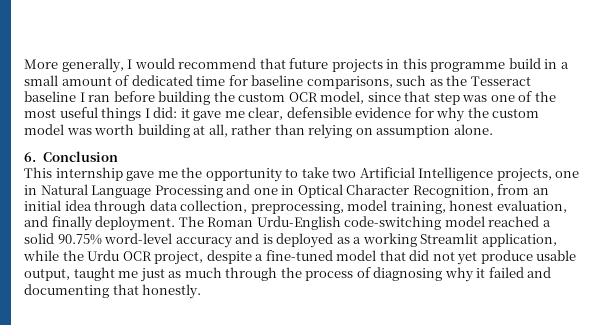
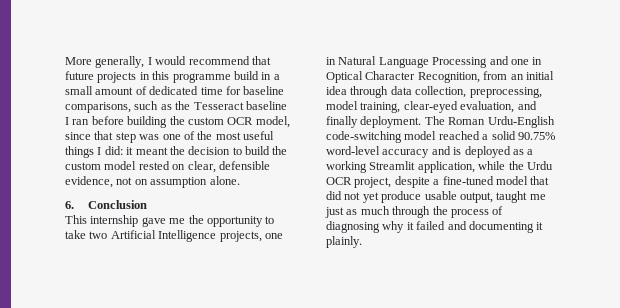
- More generally, I would recommend that future projects in this programme build in a small amount of dedicated time for baseline comparisons, such as the Tesseract baseline I ran before building the custom OCR model, since that step was one of the most useful things I did: it gave me clear, defensible evidence for why the custom model was worth building at all, rather than relying on assumption alone.
+ More generally, I would recommend that future projects in this programme build in a small amount of dedicated time for baseline comparisons, such as the Tesseract baseline I ran before building the custom OCR model, since that step was one of the most useful things I did: it meant the decision to build the custom model rested on clear, defensible evidence, not on assumption alone.
- This internship gave me the opportunity to take two Artificial Intelligence projects, one in Natural Language Processing and one in Optical Character Recognition, from an initial idea through data collection, preprocessing, model training, honest evaluation, and finally deployment.
+ This internship gave me the opportunity to take two Artificial Intelligence projects, one in Natural Language Processing and one in Optical Character Recognition, from an initial idea through data collection, preprocessing, model training, clear-eyed evaluation, and finally deployment.
- The Roman Urdu-English code-switching model reached a solid 90.75% word-level accuracy and is deployed as a working Streamlit application, while the Urdu OCR project, despite a fine-tuned model that did not yet produce usable output, taught me just as much through the process of diagnosing why it failed and documenting that honestly.
+ The Roman Urdu-English code-switching model reached a solid 90.75% word-level accuracy and is deployed as a working Streamlit application, while the Urdu OCR project, despite a fine-tuned model that did not yet produce usable output, taught me just as much through the process of diagnosing why it failed and documenting it plainly.

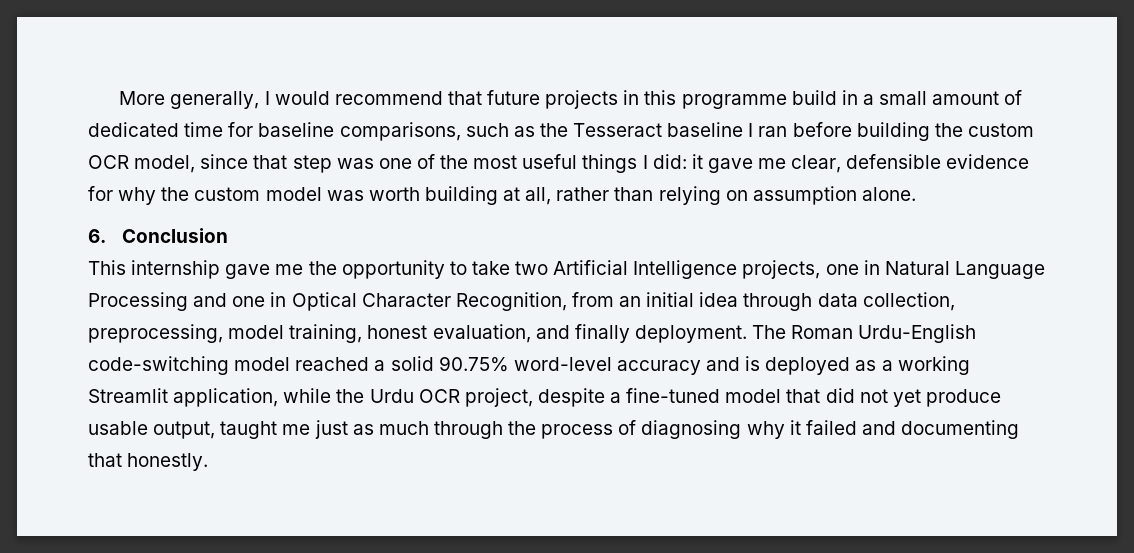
- More generally, I would recommend that future projects in this programme build in a small amount of dedicated time for baseline comparisons, such as the Tesseract baseline I ran before building the custom OCR model, since that step was one of the most useful things I did: it meant the decision to build the custom model rested on clear, defensible evidence, not on assumption alone.
+ More generally, I would recommend that future projects in this programme build in a small amount of dedicated time for baseline comparisons, such as the Tesseract baseline I ran before building the custom OCR model, since that step was one of the most useful things I did: it gave me clear, defensible evidence for why the custom model was worth building at all, rather than relying on assumption alone.
- This internship gave me the opportunity to take two Artificial Intelligence projects, one in Natural Language Processing and one in Optical Character Recognition, from an initial idea through data collection, preprocessing, model training, clear-eyed evaluation, and finally deployment.
+ This internship gave me the opportunity to take two Artificial Intelligence projects, one in Natural Language Processing and one in Optical Character Recognition, from an initial idea through data collection, preprocessing, model training, honest evaluation, and finally deployment.
- The Roman Urdu-English code-switching model reached a solid 90.75% word-level accuracy and is deployed as a working Streamlit application, while the Urdu OCR project, despite a fine-tuned model that did not yet produce usable output, taught me just as much through the process of diagnosing why it failed and documenting it plainly.
+ The Roman Urdu-English code-switching model reached a solid 90.75% word-level accuracy and is deployed as a working Streamlit application, while the Urdu OCR project, despite a fine-tuned model that did not yet produce usable output, taught me just as much through the process of diagnosing why it failed and documenting that honestly.

